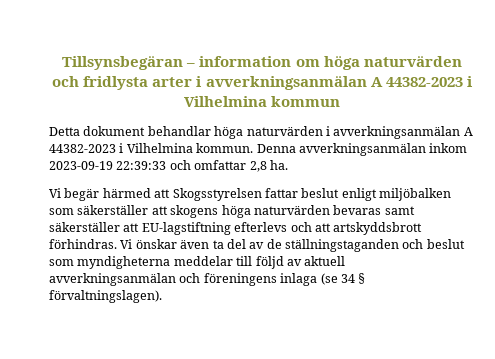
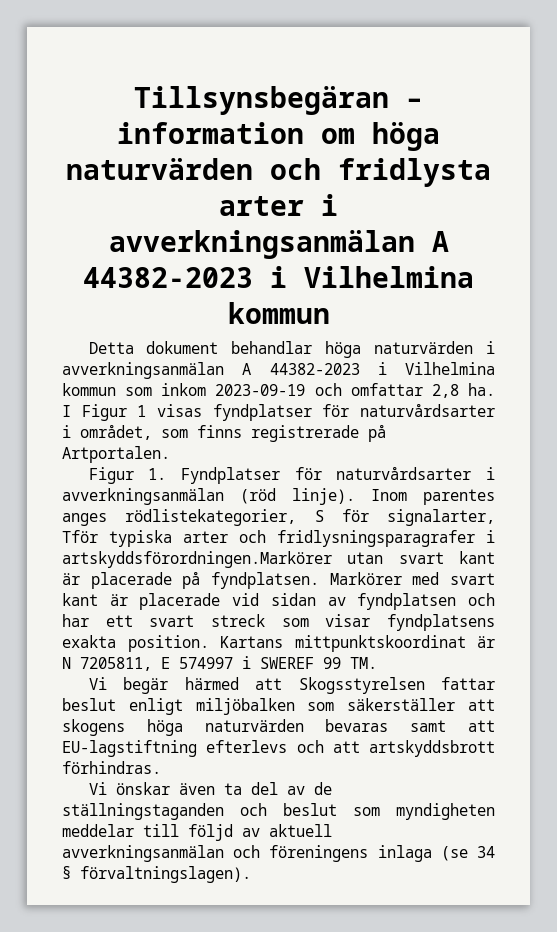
- Detta dokument behandlar höga naturvärden i avverkningsanmälan A 44382-2023 i Vilhelmina kommun. Denna avverkningsanmälan inkom 2023-09-19 22:39:33 och omfattar 2,8 ha.
+ Detta dokument behandlar höga naturvärden i avverkningsanmälan A 44382-2023 i Vilhelmina kommun som inkom 2023-09-19 och omfattar 2,8 ha. I Figur 1 visas fyndplatser för naturvårdsarter i området, som finns registrerade på Artportalen.
+ Figur 1. Fyndplatser för naturvårdsarter i avverkningsanmälan (röd linje). Inom parentes anges rödlistekategorier, S för signalarter, Tför typiska arter och fridlysningsparagrafer i artskyddsförordningen.Markörer utan svart kant är placerade på fyndplatsen. Markörer med svart kant är placerade vid sidan av fyndplatsen och har ett svart streck som visar fyndplatsens exakta position. Kartans mittpunktskoordinat är N 7205811, E 574997 i SWEREF 99 TM.
- Vi begär härmed att Skogsstyrelsen fattar beslut enligt miljöbalken som säkerställer att skogens höga naturvärden bevaras samt säkerställer att EU-lagstiftning efterlevs och att artskyddsbrott förhindras. Vi önskar även ta del av de ställningstaganden och beslut som myndigheterna meddelar till följd av aktuell avverkningsanmälan och föreningens inlaga (se 34 § förvaltningslagen).
+ Vi begär härmed att Skogsstyrelsen fattar beslut enligt miljöbalken som säkerställer att skogens höga naturvärden bevaras samt att EU-lagstiftning efterlevs och att artskyddsbrott förhindras.
+ Vi önskar även ta del av de ställningstaganden och beslut som myndigheten meddelar till följd av aktuell avverkningsanmälan och föreningens inlaga (se 34 § förvaltningslagen).

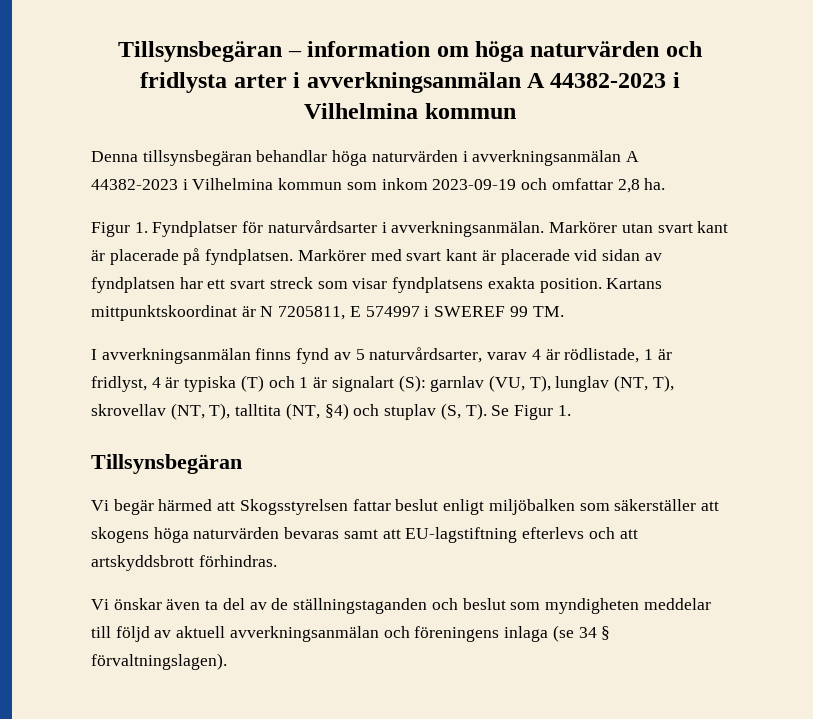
- Detta dokument behandlar höga naturvärden i avverkningsanmälan A 44382-2023 i Vilhelmina kommun som inkom 2023-09-19 och omfattar 2,8 ha. I Figur 1 visas fyndplatser för naturvårdsarter i området, som finns registrerade på Artportalen.
+ Denna tillsynsbegäran behandlar höga naturvärden i avverkningsanmälan A 44382-2023 i Vilhelmina kommun som inkom 2023-09-19 och omfattar 2,8 ha.
- Figur 1. Fyndplatser för naturvårdsarter i avverkningsanmälan (röd linje). Inom parentes anges rödlistekategorier, S för signalarter, Tför typiska arter och fridlysningsparagrafer i artskyddsförordningen.Markörer utan svart kant är placerade på fyndplatsen.
+ Figur 1. Fyndplatser för naturvårdsarter i avverkningsanmälan. Markörer utan svart kant är placerade på fyndplatsen.
- Markörer med svart kant är placerade vid sidan av fyndplatsen och har ett svart streck som visar fyndplatsens exakta position.
+ Markörer med svart kant är placerade vid sidan av fyndplatsen har ett svart streck som visar fyndplatsens exakta position.
+ I avverkningsanmälan finns fynd av 5 naturvårdsarter, varav 4 är rödlistade, 1 är fridlyst, 4 är typiska (T) och 1 är signalart (S): garnlav (VU, T), lunglav (NT, T), skrovellav (NT, T), talltita (NT, §4) och stuplav (S, T). Se Figur 1.
+ Tillsynsbegäran

